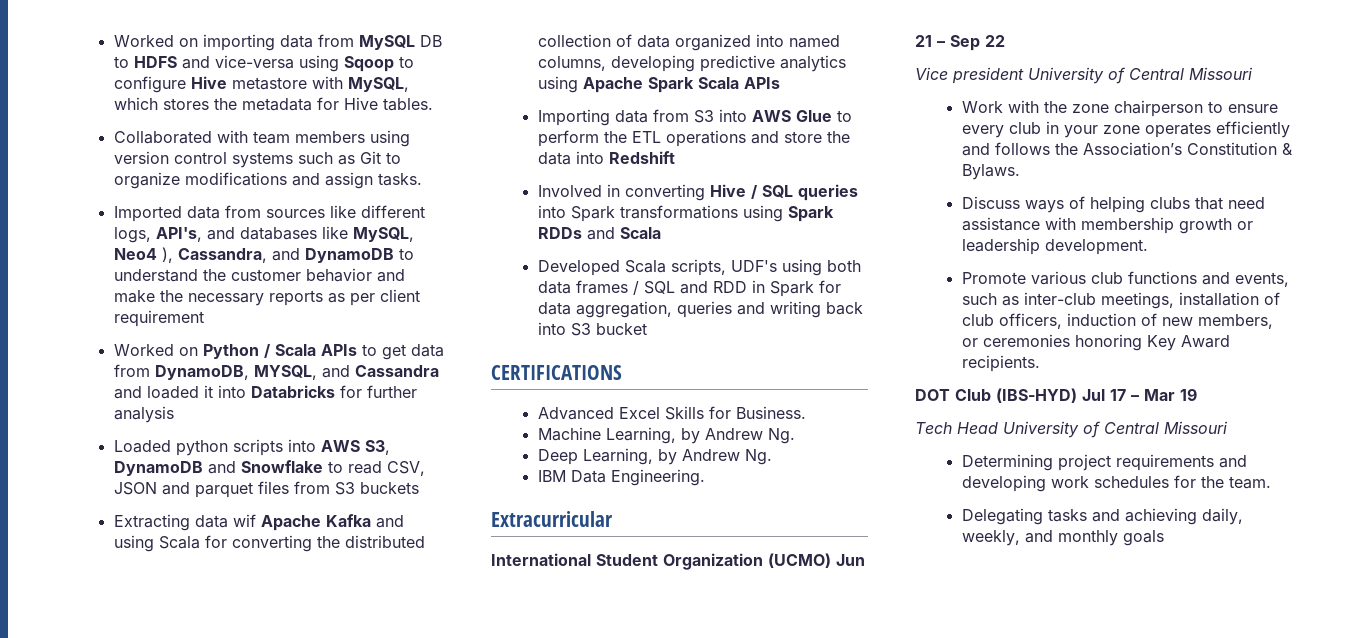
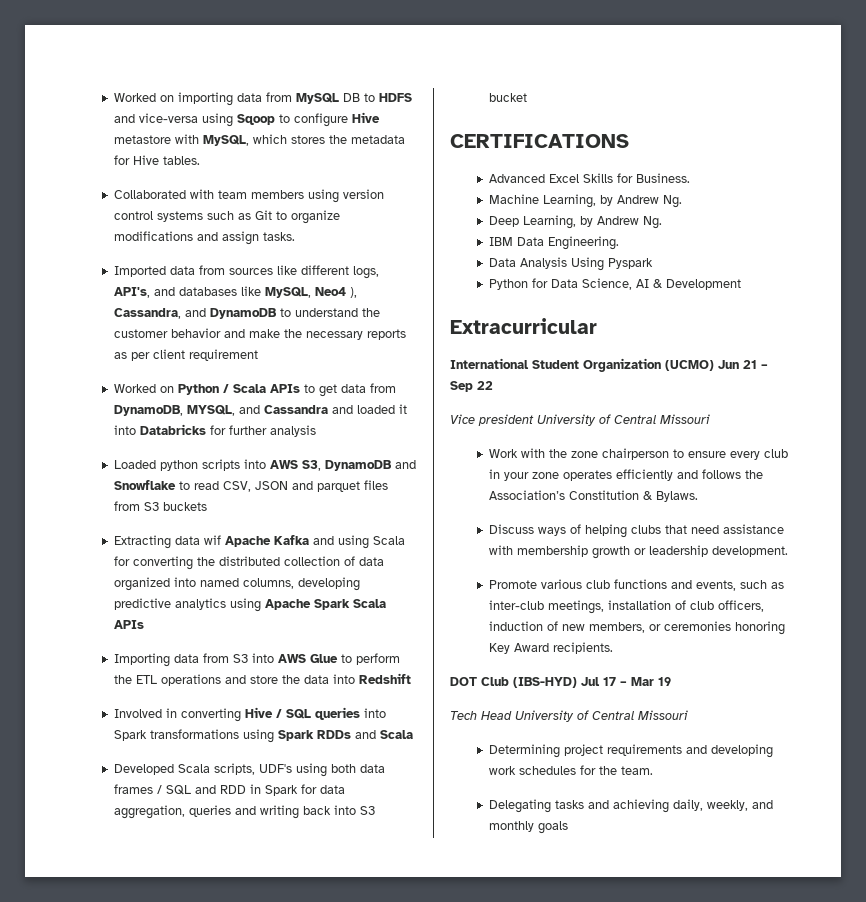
+ Data Analysis Using Pyspark
+ Python for Data Science, AI & Development

